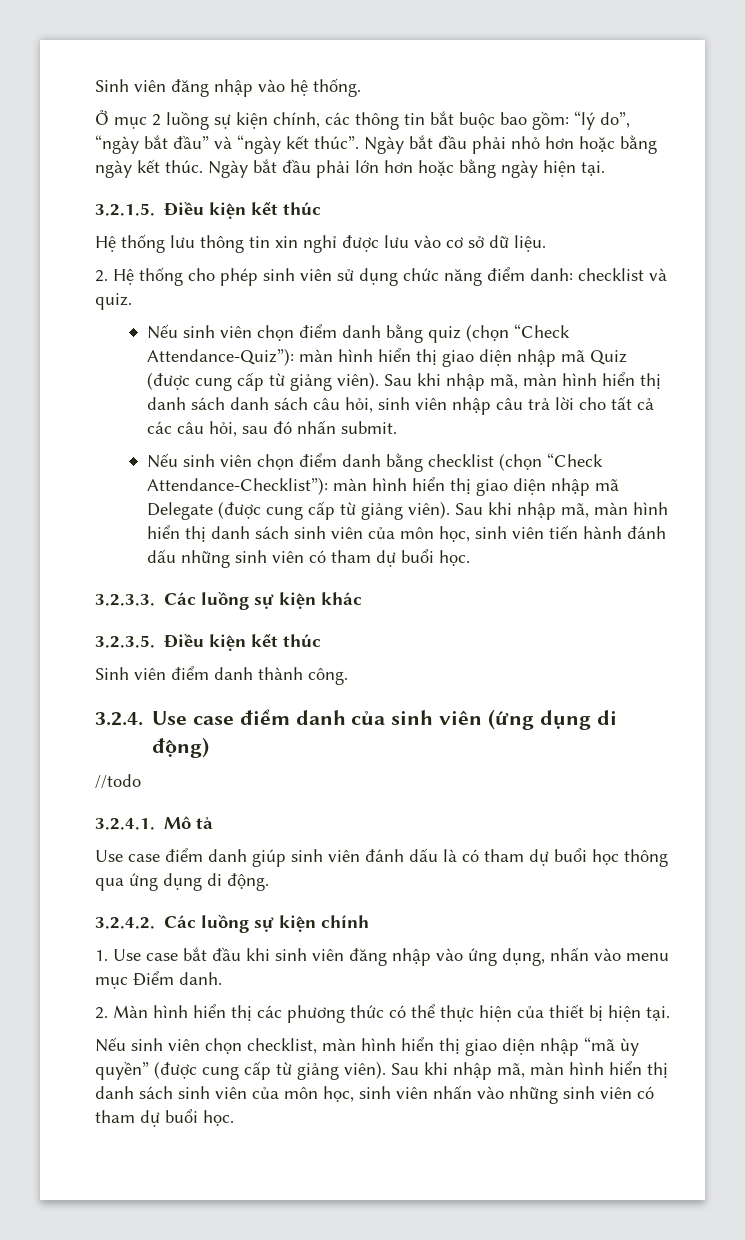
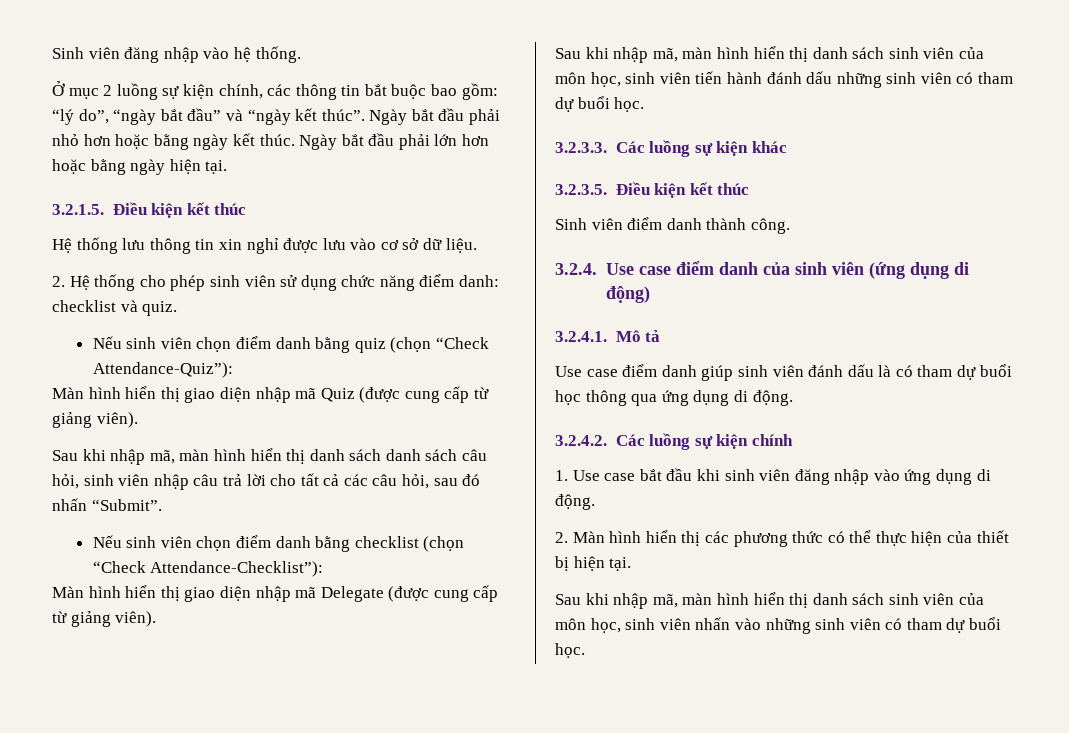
- Nếu sinh viên chọn điểm danh bằng quiz (chọn “Check Attendance-Quiz”): màn hình hiển thị giao diện nhập mã Quiz (được cung cấp từ giảng viên). Sau khi nhập mã, màn hình hiển thị danh sách danh sách câu hỏi, sinh viên nhập câu trả lời cho tất cả các câu hỏi, sau đó nhấn submit.
+ Nếu sinh viên chọn điểm danh bằng quiz (chọn “Check Attendance-Quiz”):
+ Màn hình hiển thị giao diện nhập mã Quiz (được cung cấp từ giảng viên).
+ Sau khi nhập mã, màn hình hiển thị danh sách danh sách câu hỏi, sinh viên nhập câu trả lời cho tất cả các câu hỏi, sau đó nhấn “Submit”.
- Nếu sinh viên chọn điểm danh bằng checklist (chọn “Check Attendance-Checklist”): màn hình hiển thị giao diện nhập mã Delegate (được cung cấp từ giảng viên). Sau khi nhập mã, màn hình hiển thị danh sách sinh viên của môn học, sinh viên tiến hành đánh dấu những sinh viên có tham dự buổi học.
+ Nếu sinh viên chọn điểm danh bằng checklist (chọn “Check Attendance-Checklist”):
+ Màn hình hiển thị giao diện nhập mã Delegate (được cung cấp từ giảng viên).
+ Sau khi nhập mã, màn hình hiển thị danh sách sinh viên của môn học, sinh viên tiến hành đánh dấu những sinh viên có tham dự buổi học.
- //todo
- 1. Use case bắt đầu khi sinh viên đăng nhập vào ứng dụng, nhấn vào menu mục Điểm danh.
+ 1. Use case bắt đầu khi sinh viên đăng nhập vào ứng dụng di động.
- Nếu sinh viên chọn checklist, màn hình hiển thị giao diện nhập “mã ùy quyền” (được cung cấp từ giảng viên).

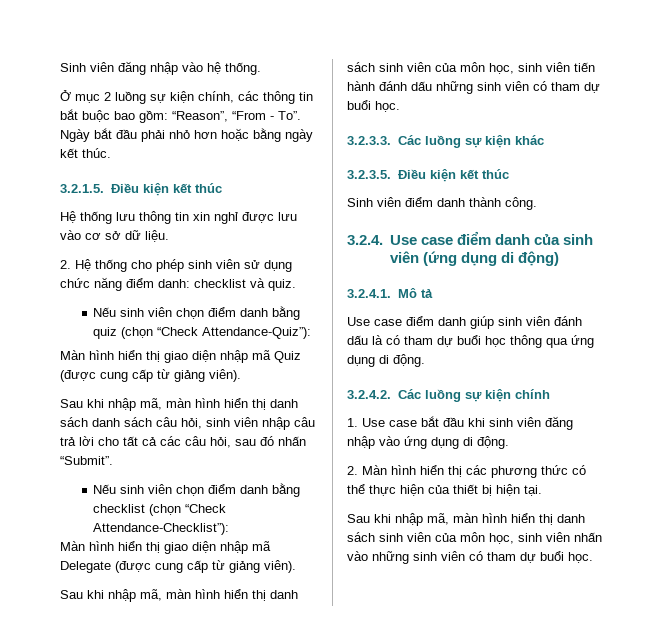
- Ở mục 2 luồng sự kiện chính, các thông tin bắt buộc bao gồm: “lý do”, “ngày bắt đầu” và “ngày kết thúc”. Ngày bắt đầu phải nhỏ hơn hoặc bằng ngày kết thúc. Ngày bắt đầu phải lớn hơn hoặc bằng ngày hiện tại.
+ Ở mục 2 luồng sự kiện chính, các thông tin bắt buộc bao gồm: “Reason”, “From - To”. Ngày bắt đầu phải nhỏ hơn hoặc bằng ngày kết thúc.

